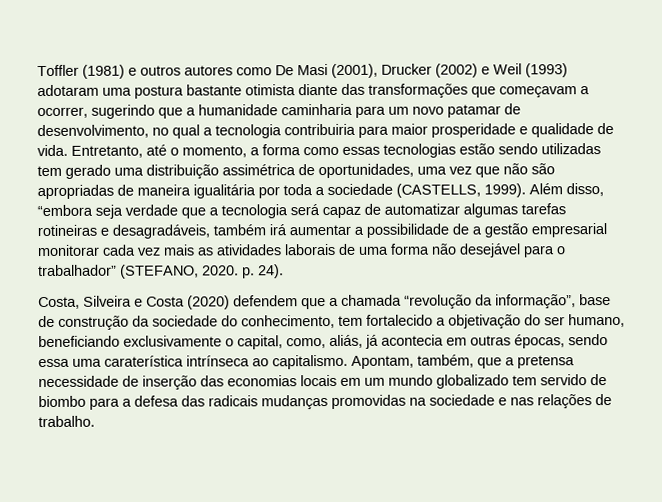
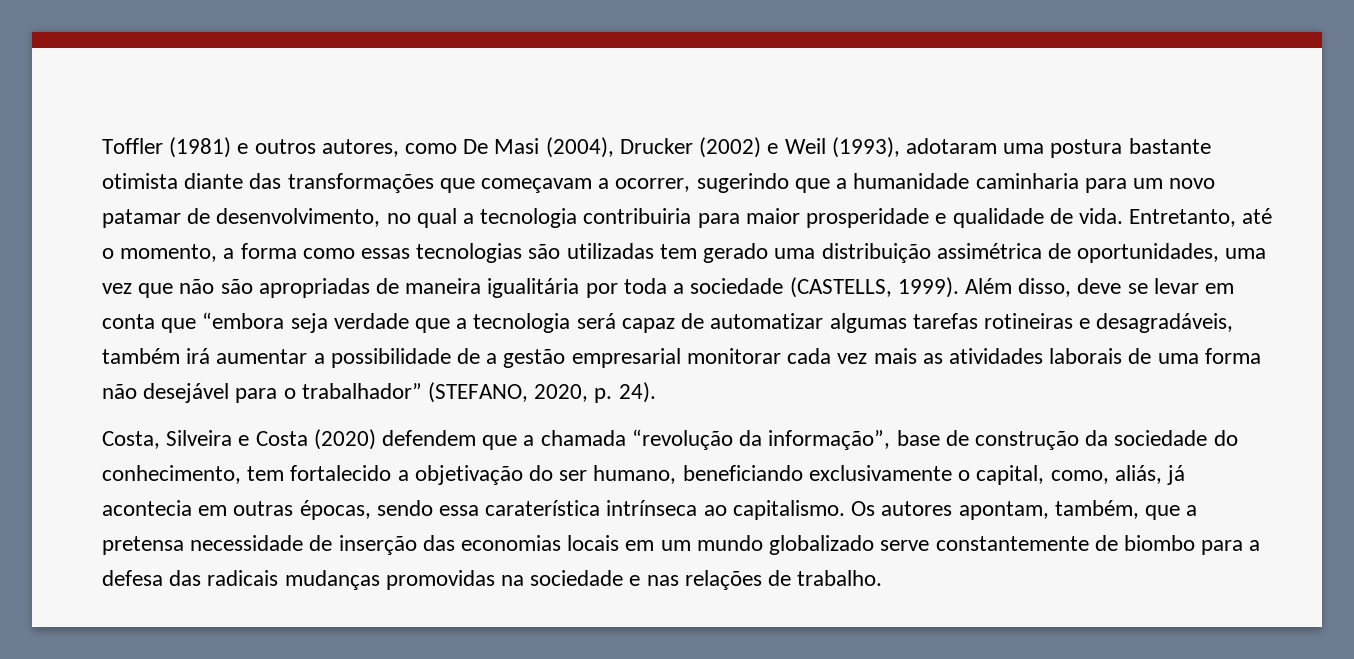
- Toffler (1981) e outros autores como De Masi (2001), Drucker (2002) e Weil (1993) adotaram uma postura bastante otimista diante das transformações que começavam a ocorrer, sugerindo que a humanidade caminharia para um novo patamar de desenvolvimento, no qual a tecnologia contribuiria para maior prosperidade e qualidade de vida.
+ Toffler (1981) e outros autores, como De Masi (2004), Drucker (2002) e Weil (1993), adotaram uma postura bastante otimista diante das transformações que começavam a ocorrer, sugerindo que a humanidade caminharia para um novo patamar de desenvolvimento, no qual a tecnologia contribuiria para maior prosperidade e qualidade de vida.
- Entretanto, até o momento, a forma como essas tecnologias estão sendo utilizadas tem gerado uma distribuição assimétrica de oportunidades, uma vez que não são apropriadas de maneira igualitária por toda a sociedade (CASTELLS, 1999).
+ Entretanto, até o momento, a forma como essas tecnologias são utilizadas tem gerado uma distribuição assimétrica de oportunidades, uma vez que não são apropriadas de maneira igualitária por toda a sociedade (CASTELLS, 1999).
- Além disso, “embora seja verdade que a tecnologia será capaz de automatizar algumas tarefas rotineiras e desagradáveis, também irá aumentar a possibilidade de a gestão empresarial monitorar cada vez mais as atividades laborais de uma forma não desejável para o trabalhador” (STEFANO, 2020. p. 24).
+ Além disso, deve se levar em conta que “embora seja verdade que a tecnologia será capaz de automatizar algumas tarefas rotineiras e desagradáveis, também irá aumentar a possibilidade de a gestão empresarial monitorar cada vez mais as atividades laborais de uma forma não desejável para o trabalhador” (STEFANO, 2020, p. 24).
- Costa, Silveira e Costa (2020) defendem que a chamada “revolução da informação”, base de construção da sociedade do conhecimento, tem fortalecido a objetivação do ser humano, beneficiando exclusivamente o capital, como, aliás, já acontecia em outras épocas, sendo essa uma caraterística intrínseca ao capitalismo.
+ Costa, Silveira e Costa (2020) defendem que a chamada “revolução da informação”, base de construção da sociedade do conhecimento, tem fortalecido a objetivação do ser humano, beneficiando exclusivamente o capital, como, aliás, já acontecia em outras épocas, sendo essa caraterística intrínseca ao capitalismo.
- Apontam, também, que a pretensa necessidade de inserção das economias locais em um mundo globalizado tem servido de biombo para a defesa das radicais mudanças promovidas na sociedade e nas relações de trabalho.
+ Os autores apontam, também, que a pretensa necessidade de inserção das economias locais em um mundo globalizado serve constantemente de biombo para a defesa das radicais mudanças promovidas na sociedade e nas relações de trabalho.

